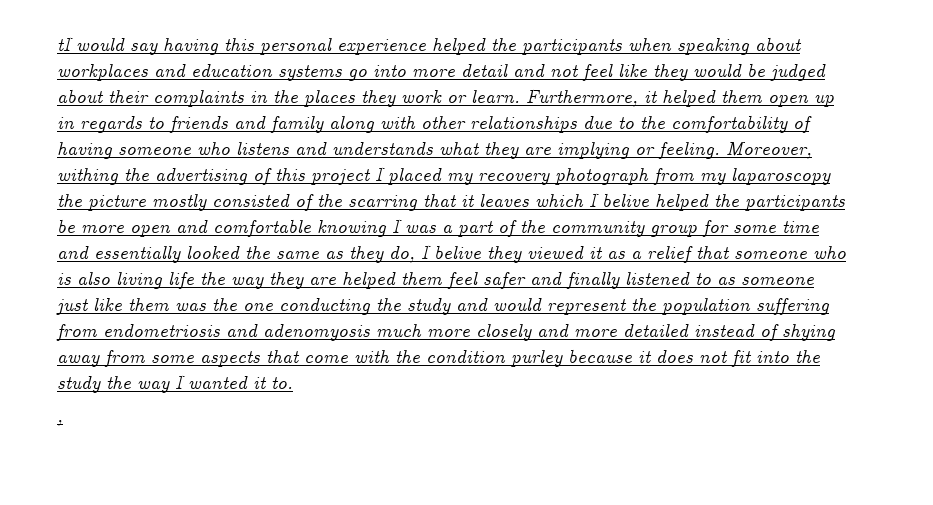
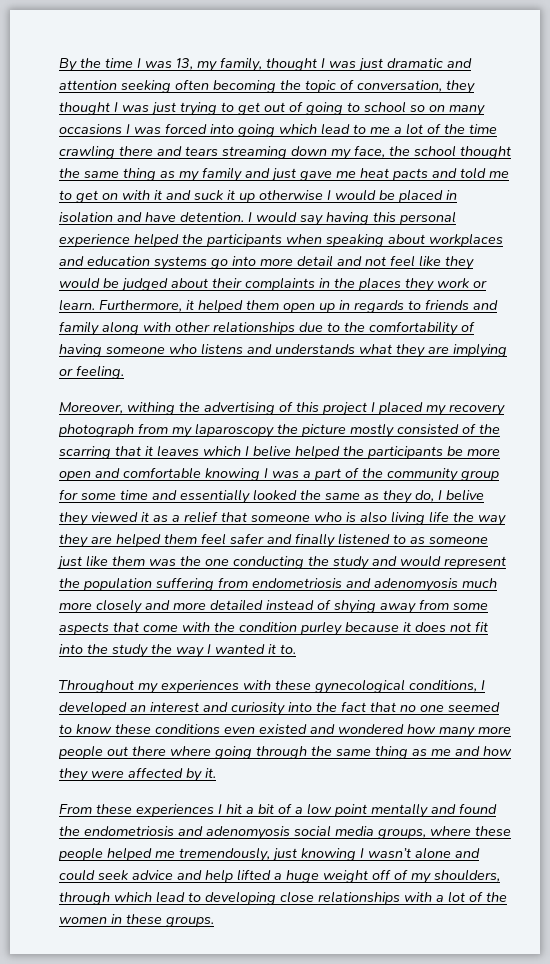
- tI would say having this personal experience helped the participants when speaking about workplaces and education systems go into more detail and not feel like they would be judged about their complaints in the places they work or learn.
+ By the time I was 13, my family, thought I was just dramatic and attention seeking often becoming the topic of conversation, they thought I was just trying to get out of going to school so on many occasions I was forced into going which lead to me a lot of the time crawling there and tears streaming down my face, the school thought the same thing as my family and just gave me heat pacts and told me to get on with it and suck it up otherwise I would be placed in isolation and have detention. I would say having this personal experience helped the participants when speaking about workplaces and education systems go into more detail and not feel like they would be judged about their complaints in the places they work or learn.
- Furthermore, it helped them open up in regards to friends and family along with other relationships due to the comfortability of having someone who listens and understands what they are implying or feeling. Moreover, withing the advertising of this project I placed my recovery photograph from my laparoscopy the picture mostly consisted of the scarring that it leaves which I belive helped the participants be more open and comfortable knowing I was a part of the community group for some time and essentially looked the same as they do, I belive they viewed it as a relief that someone who is also living life the way they are helped them feel safer and finally listened to as someone just like them was the one conducting the study and would represent the population suffering from endometriosis and adenomyosis much more closely and more detailed instead of shying away from some aspects that come with the condition purley because it does not fit into the study the way I wanted it to.
+ Furthermore, it helped them open up in regards to friends and family along with other relationships due to the comfortability of having someone who listens and understands what they are implying or feeling.
+ Moreover, withing the advertising of this project I placed my recovery photograph from my laparoscopy the picture mostly consisted of the scarring that it leaves which I belive helped the participants be more open and comfortable knowing I was a part of the community group for some time and essentially looked the same as they do, I belive they viewed it as a relief that someone who is also living life the way they are helped them feel safer and finally listened to as someone just like them was the one conducting the study and would represent the population suffering from endometriosis and adenomyosis much more closely and more detailed instead of shying away from some aspects that come with the condition purley because it does not fit into the study the way I wanted it to.
- ,
+ Throughout my experiences with these gynecological conditions, I developed an interest and curiosity into the fact that no one seemed to know these conditions even existed and wondered how many more people out there where going through the same thing as me and how they were affected by it.
+ From these experiences I hit a bit of a low point mentally and found the endometriosis and adenomyosis social media groups, where these people helped me tremendously, just knowing I wasn’t alone and could seek advice and help lifted a huge weight off of my shoulders, through which lead to developing close relationships with a lot of the women in these groups.

